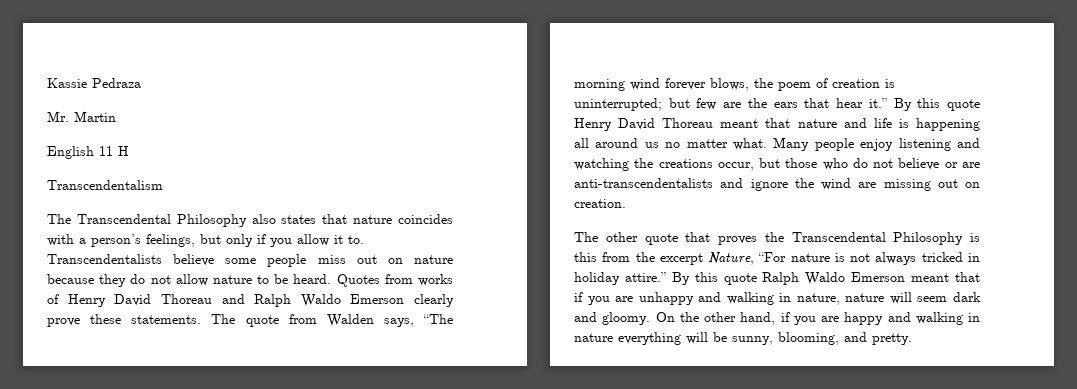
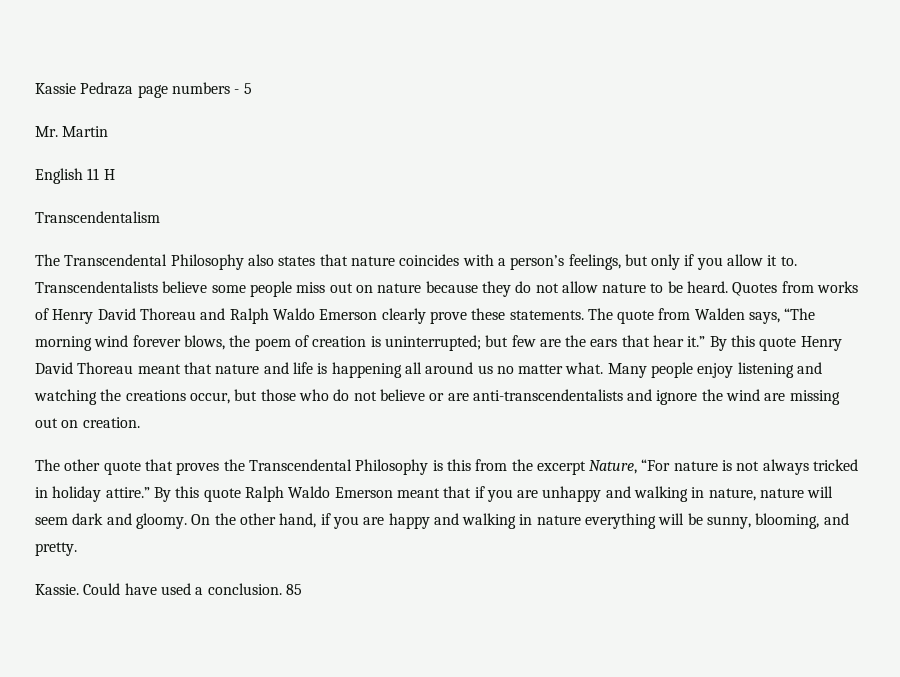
- Kassie Pedraza
+ Kassie Pedraza page numbers - 5
+ Kassie. Could have used a conclusion. 85

